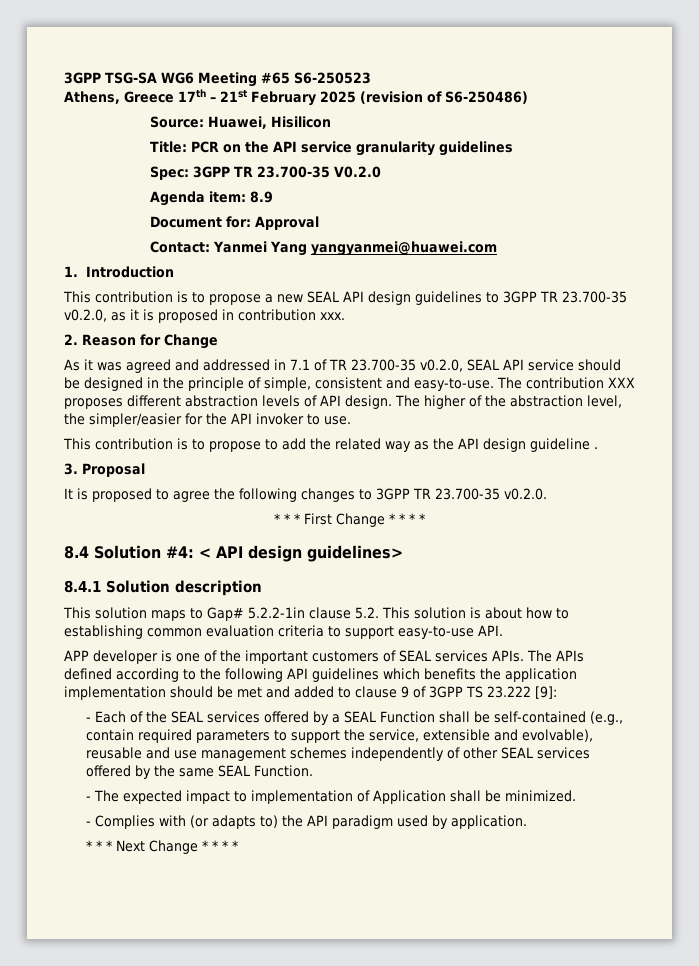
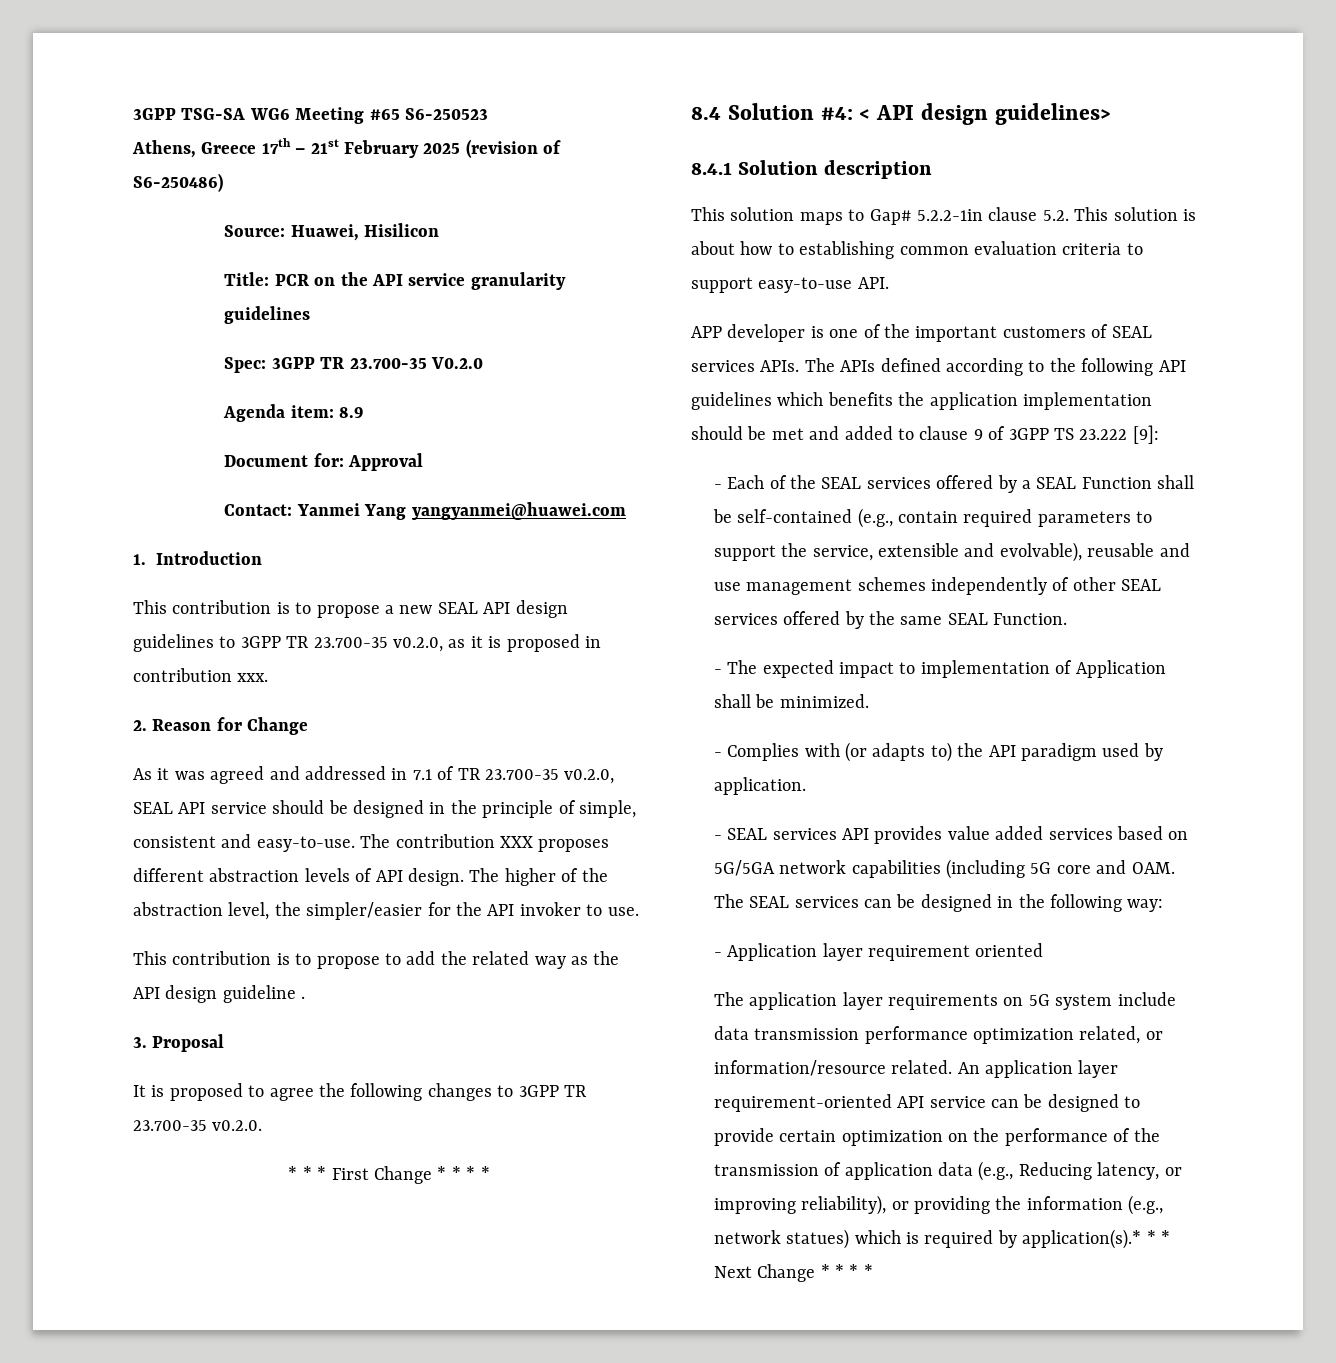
- * * * Next Change * * * *
+ - SEAL services API provides value added services based on 5G/5GA network capabilities (including 5G core and OAM. The SEAL services can be designed in the following way:
+ - Application layer requirement oriented
+ The application layer requirements on 5G system include data transmission performance optimization related, or information/resource related. An application layer requirement-oriented API service can be designed to provide certain optimization on the performance of the transmission of application data (e.g., Reducing latency, or improving reliability), or providing the information (e.g., network statues) which is required by application(s).* * * Next Change * * * *

